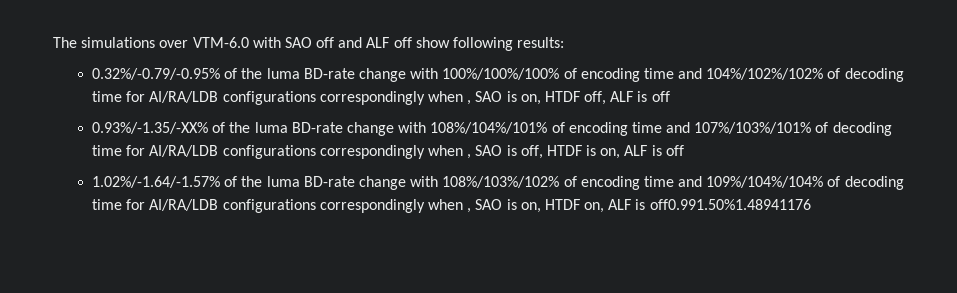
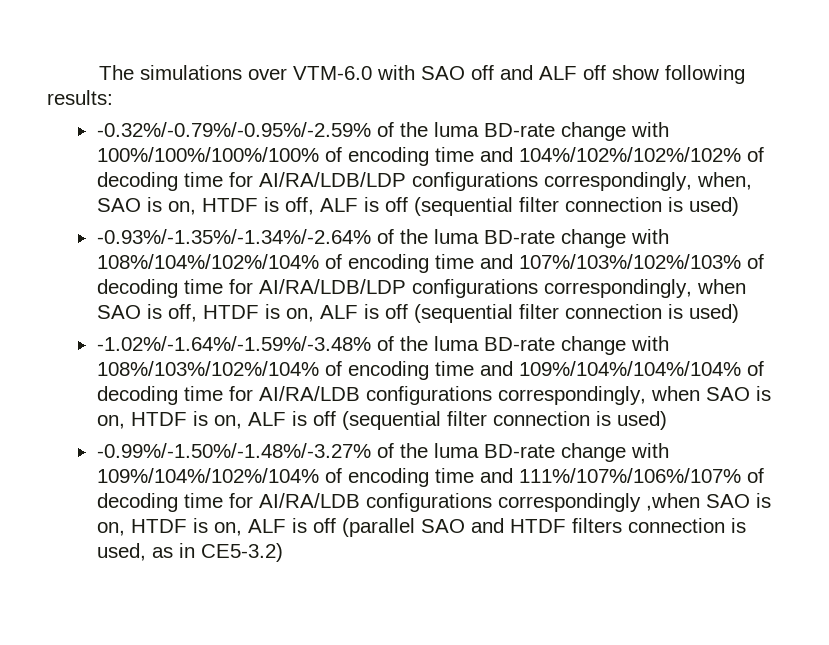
- 0.32%/-0.79/-0.95% of the luma BD-rate change with 100%/100%/100% of encoding time and 104%/102%/102% of decoding time for AI/RA/LDB configurations correspondingly when , SAO is on, HTDF off, ALF is off
- 0.93%/-1.35/-XX% of the luma BD-rate change with 108%/104%/101% of encoding time and 107%/103%/101% of decoding time for AI/RA/LDB configurations correspondingly when , SAO is off, HTDF is on, ALF is off
- 1.02%/-1.64/-1.57% of the luma BD-rate change with 108%/103%/102% of encoding time and 109%/104%/104% of decoding time for AI/RA/LDB configurations correspondingly when , SAO is on, HTDF on, ALF is off0.991.50%1.48941176
+ -0.32%/-0.79%/-0.95%/-2.59% of the luma BD-rate change with 100%/100%/100%/100% of encoding time and 104%/102%/102%/102% of decoding time for AI/RA/LDB/LDP configurations correspondingly, when, SAO is on, HTDF is off, ALF is off (sequential filter connection is used)
+ -0.93%/-1.35%/-1.34%/-2.64% of the luma BD-rate change with 108%/104%/102%/104% of encoding time and 107%/103%/102%/103% of decoding time for AI/RA/LDB/LDP configurations correspondingly, when SAO is off, HTDF is on, ALF is off (sequential filter connection is used)
+ -1.02%/-1.64%/-1.59%/-3.48% of the luma BD-rate change with 108%/103%/102%/104% of encoding time and 109%/104%/104%/104% of decoding time for AI/RA/LDB configurations correspondingly, when SAO is on, HTDF is on, ALF is off (sequential filter connection is used)
+ -0.99%/-1.50%/-1.48%/-3.27% of the luma BD-rate change with 109%/104%/102%/104% of encoding time and 111%/107%/106%/107% of decoding time for AI/RA/LDB configurations correspondingly ,when SAO is on, HTDF is on, ALF is off (parallel SAO and HTDF filters connection is used, as in CE5-3.2)

